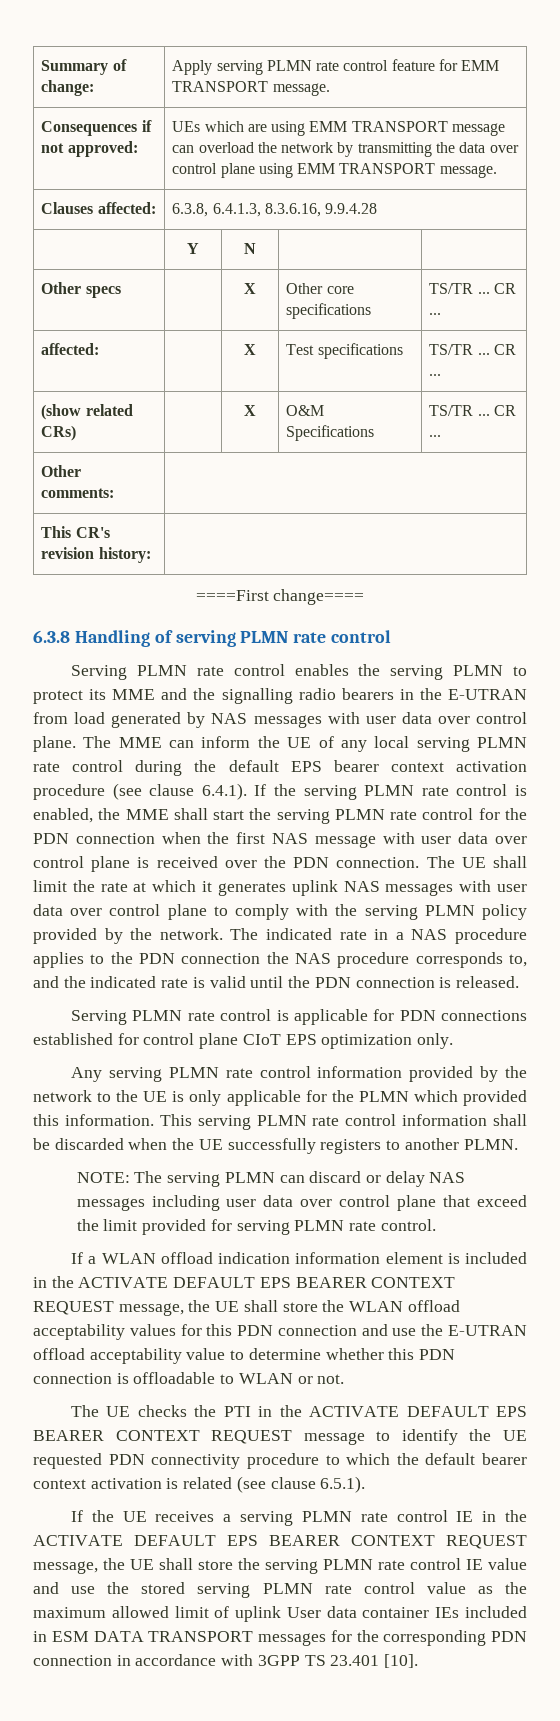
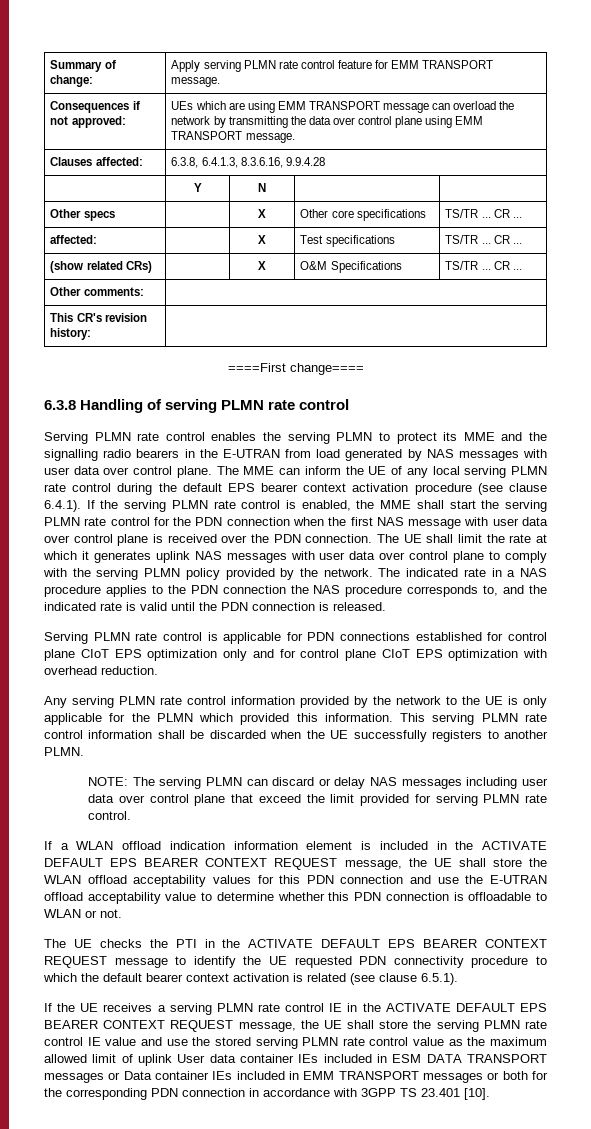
- Serving PLMN rate control is applicable for PDN connections established for control plane CIoT EPS optimization only.
+ Serving PLMN rate control is applicable for PDN connections established for control plane CIoT EPS optimization only and for control plane CIoT EPS optimization with overhead reduction.
- If the UE receives a serving PLMN rate control IE in the ACTIVATE DEFAULT EPS BEARER CONTEXT REQUEST message, the UE shall store the serving PLMN rate control IE value and use the stored serving PLMN rate control value as the maximum allowed limit of uplink User data container IEs included in ESM DATA TRANSPORT messages for the corresponding PDN connection in accordance with 3GPP TS 23.401 [10].
+ If the UE receives a serving PLMN rate control IE in the ACTIVATE DEFAULT EPS BEARER CONTEXT REQUEST message, the UE shall store the serving PLMN rate control IE value and use the stored serving PLMN rate control value as the maximum allowed limit of uplink User data container IEs included in ESM DATA TRANSPORT messages or Data container IEs included in EMM TRANSPORT messages or both for the corresponding PDN connection in accordance with 3GPP TS 23.401 [10].

